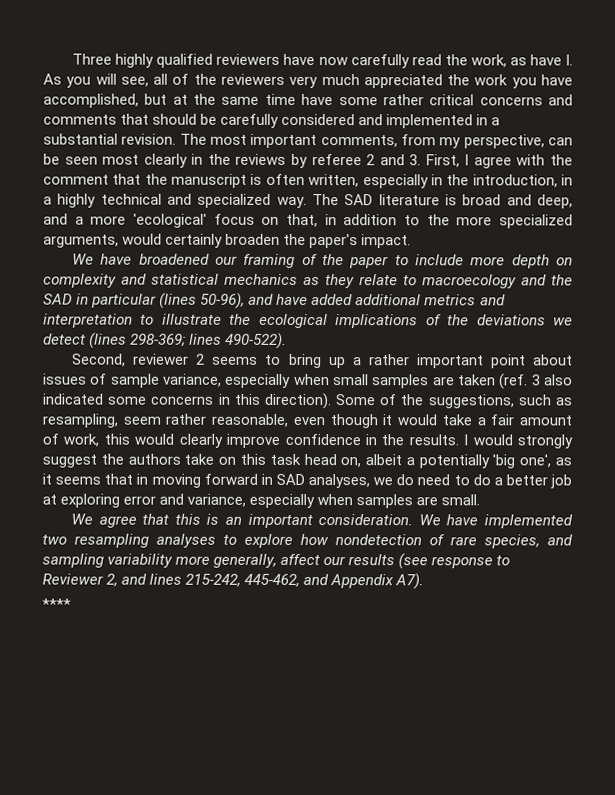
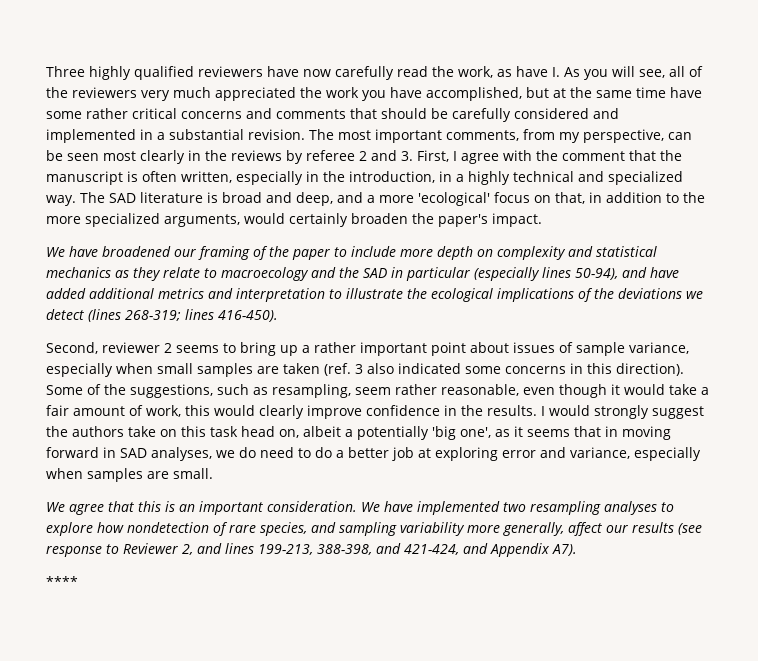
- We have broadened our framing of the paper to include more depth on complexity and statistical mechanics as they relate to macroecology and the SAD in particular (lines 50-96), and have added additional metrics and interpretation to illustrate the ecological implications of the deviations we detect (lines 298-369; lines 490-522).
+ We have broadened our framing of the paper to include more depth on complexity and statistical mechanics as they relate to macroecology and the SAD in particular (especially lines 50-94), and have added additional metrics and interpretation to illustrate the ecological implications of the deviations we detect (lines 268-319; lines 416-450).
- We have implemented two resampling analyses to explore how nondetection of rare species, and sampling variability more generally, affect our results (see response to Reviewer 2, and lines 215-242, 445-462, and Appendix A7).
+ We have implemented two resampling analyses to explore how nondetection of rare species, and sampling variability more generally, affect our results (see response to Reviewer 2, and lines 199-213, 388-398, and 421-424, and Appendix A7).

